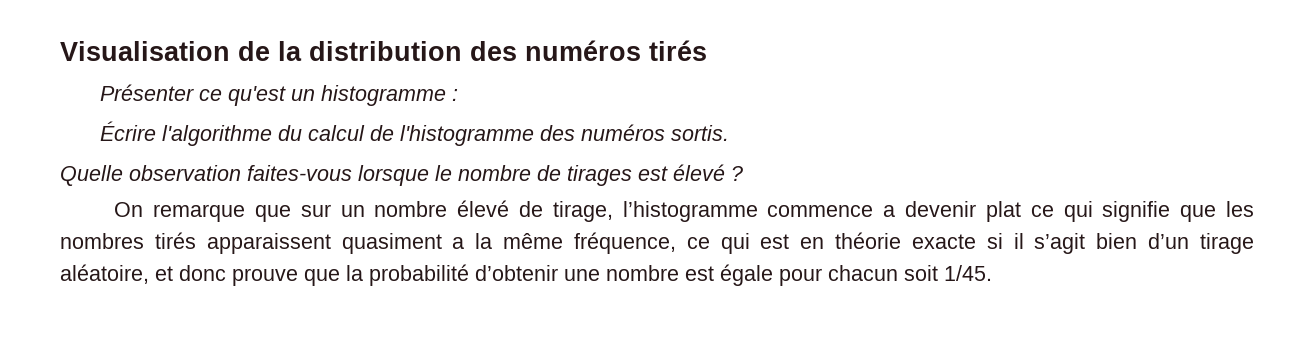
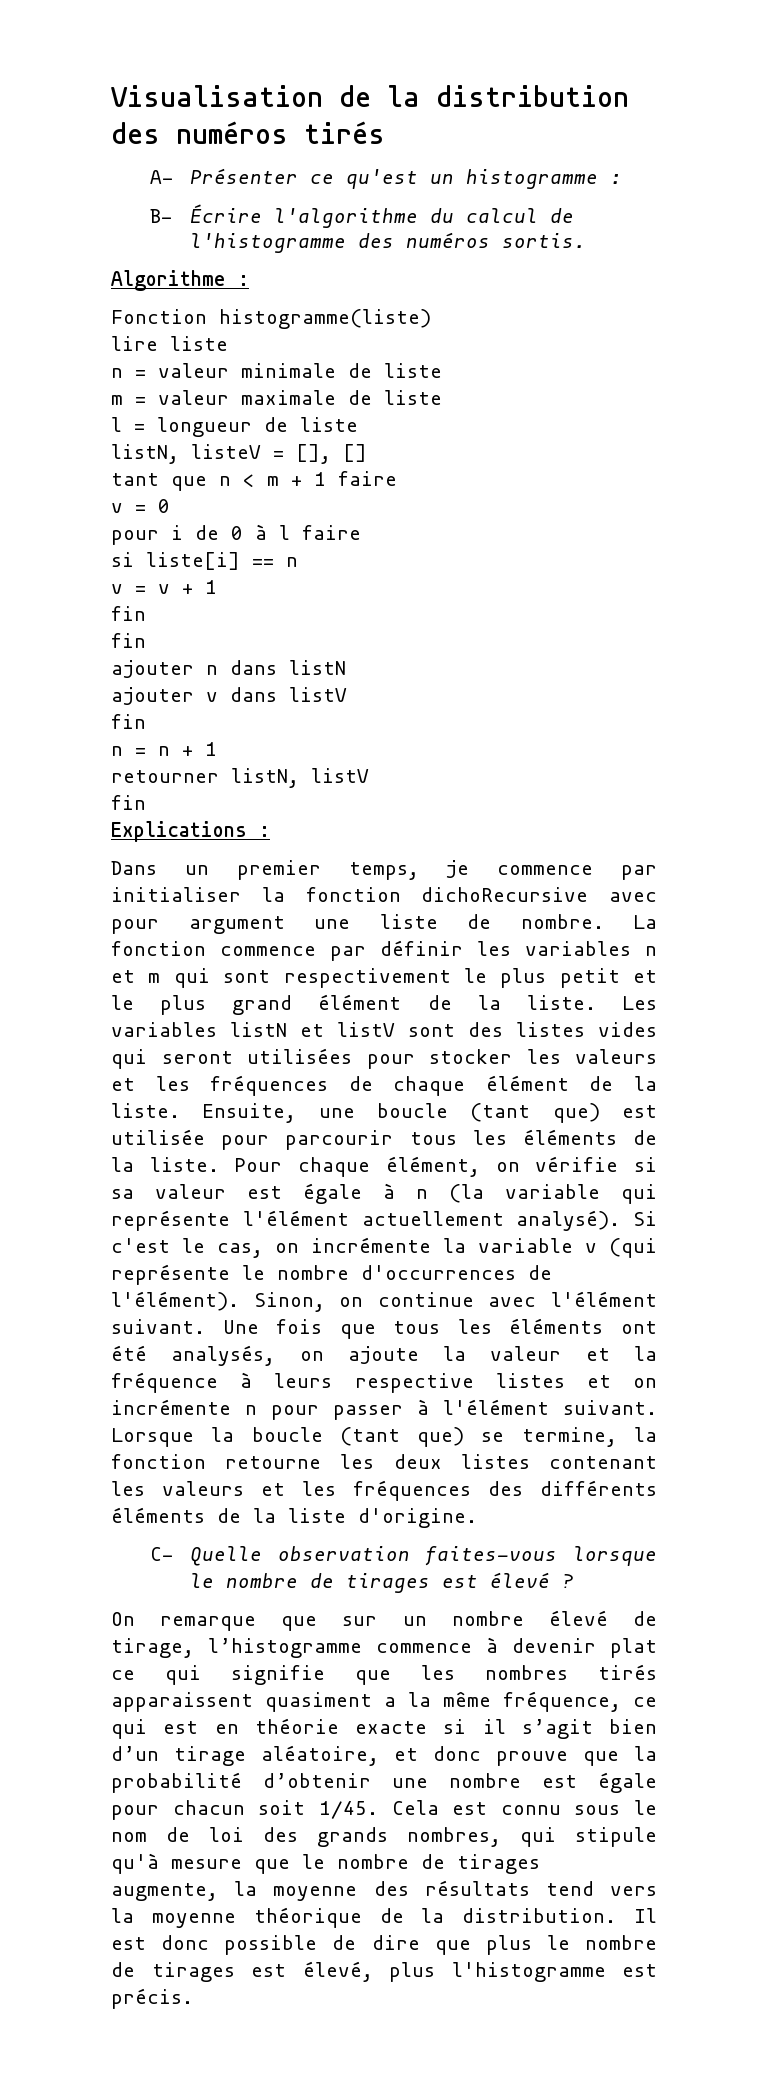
- Présenter ce qu'est un histogramme :
+ A- Présenter ce qu'est un histogramme :
- Écrire l'algorithme du calcul de l'histogramme des numéros sortis.
+ B- Écrire l'algorithme du calcul de l'histogramme des numéros sortis.
- Quelle observation faites-vous lorsque le nombre de tirages est élevé ?
+ Algorithme :
+ Fonction histogramme(liste)
+ lire liste
+ n = valeur minimale de liste
+ m = valeur maximale de liste
+ l = longueur de liste
+ listN, listeV = [], []
+ tant que n < m + 1 faire
+ v = 0
+ pour i de 0 à l faire
+ si liste[i] == n
+ v = v + 1
+ fin
+ fin
+ ajouter n dans listN
+ ajouter v dans listV
+ fin
+ n = n + 1
+ retourner listN, listV
+ fin
+ Explications :
+ Dans un premier temps, je commence par initialiser la fonction dichoRecursive avec pour argument une liste de nombre. La fonction commence par définir les variables n et m qui sont respectivement le plus petit et le plus grand élément de la liste. Les variables listN et listV sont des listes vides qui seront utilisées pour stocker les valeurs et les fréquences de chaque élément de la liste. Ensuite, une boucle (tant que) est utilisée pour parcourir tous les éléments de la liste. Pour chaque élément, on vérifie si sa valeur est égale à n (la variable qui représente l'élément actuellement analysé). Si c'est le cas, on incrémente la variable v (qui représente le nombre d'occurrences de l'élément). Sinon, on continue avec l'élément suivant. Une fois que tous les éléments ont été analysés, on ajoute la valeur et la fréquence à leurs respective listes et on incrémente n pour passer à l'élément suivant. Lorsque la boucle (tant que) se termine, la fonction retourne les deux listes contenant les valeurs et les fréquences des différents éléments de la liste d'origine.
+ C- Quelle observation faites-vous lorsque le nombre de tirages est élevé ?
- On remarque que sur un nombre élevé de tirage, l’histogramme commence a devenir plat ce qui signifie que les nombres tirés apparaissent quasiment a la même fréquence, ce qui est en théorie exacte si il s’agit bien d’un tirage aléatoire, et donc prouve que la probabilité d’obtenir une nombre est égale pour chacun soit 1/45.
+ On remarque que sur un nombre élevé de tirage, l’histogramme commence à devenir plat ce qui signifie que les nombres tirés apparaissent quasiment a la même fréquence, ce qui est en théorie exacte si il s’agit bien d’un tirage aléatoire, et donc prouve que la probabilité d’obtenir une nombre est égale pour chacun soit 1/45.
+ Cela est connu sous le nom de loi des grands nombres, qui stipule qu'à mesure que le nombre de tirages augmente, la moyenne des résultats tend vers la moyenne théorique de la distribution. Il est donc possible de dire que plus le nombre de tirages est élevé, plus l'histogramme est précis.

